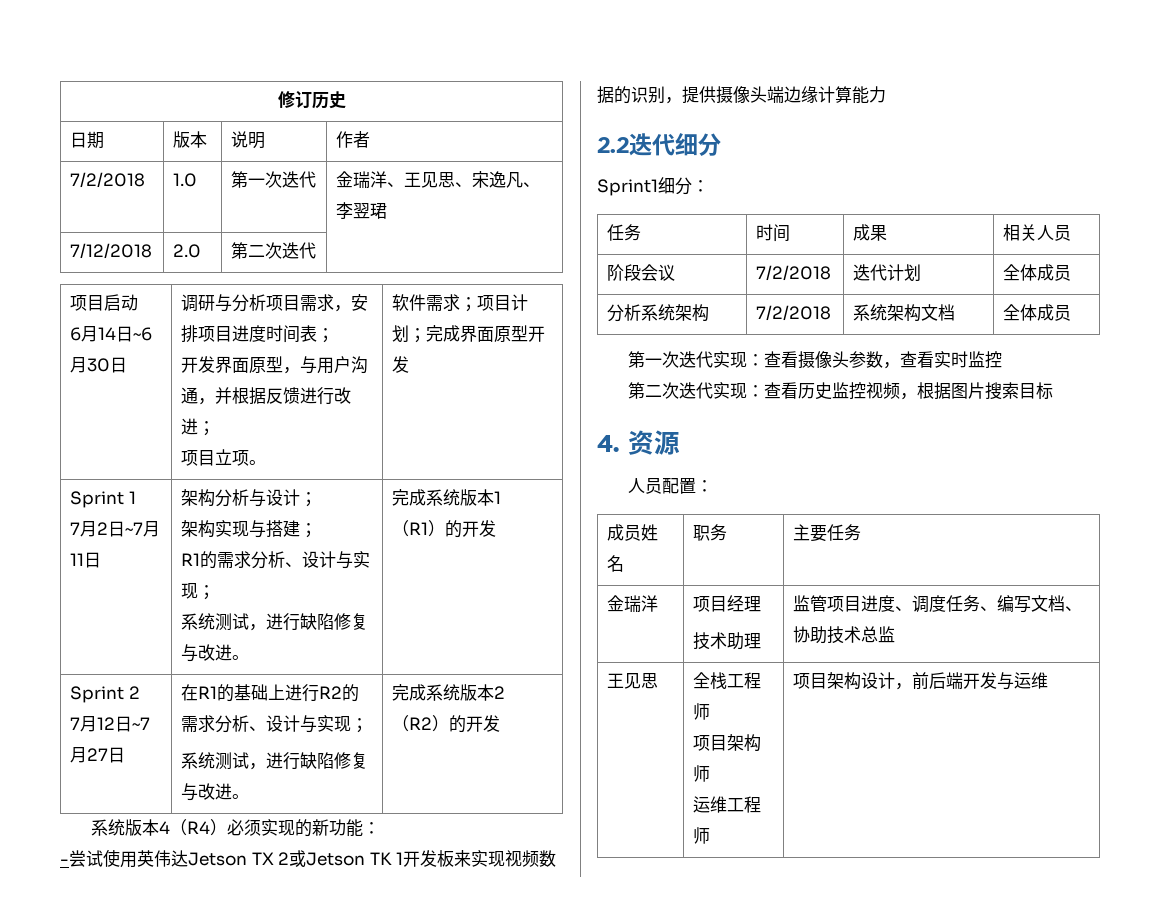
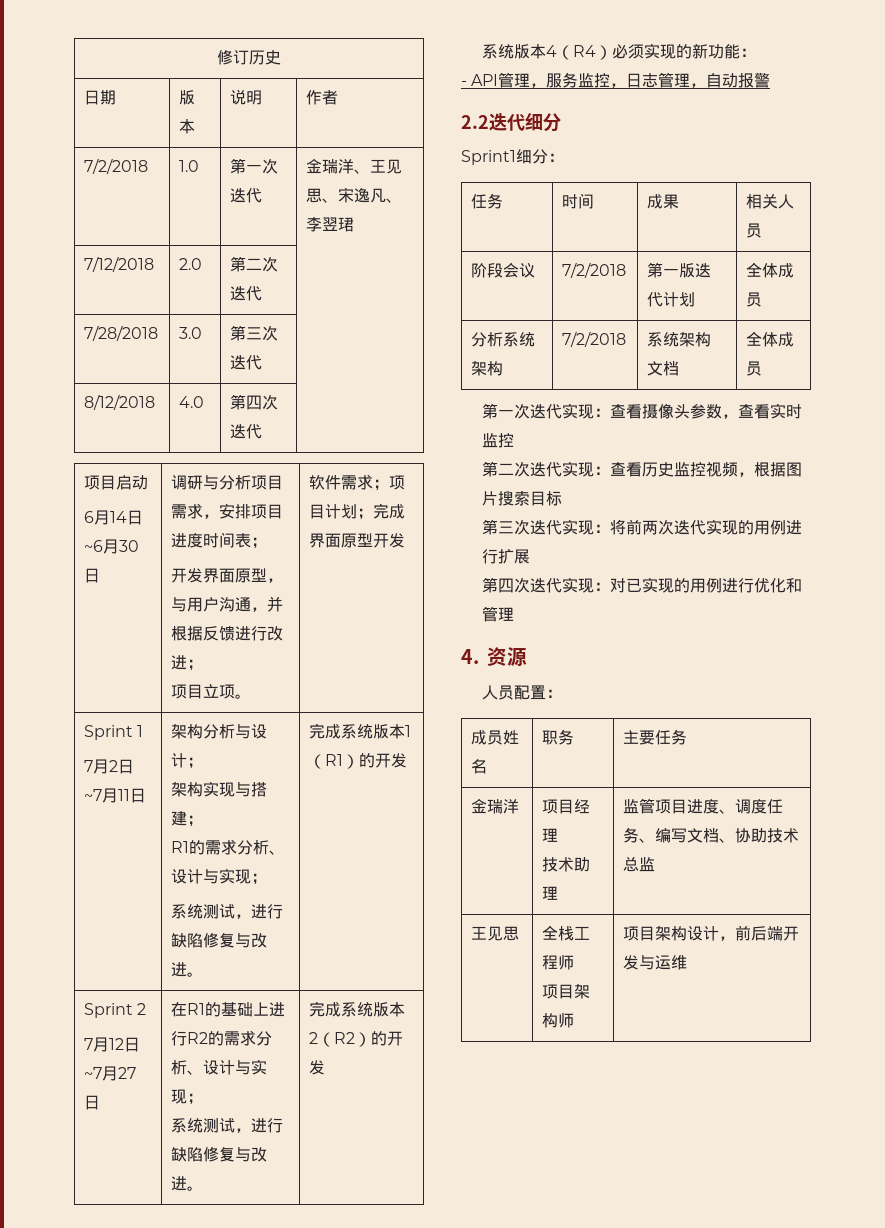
+ 7/28/2018 | 3.0 | 第三次迭代 |
+ 8/12/2018 | 4.0 | 第四次迭代 |
- -尝试使用英伟达Jetson TX 2或Jetson TK 1开发板来实现视频数据的识别，提供摄像头端边缘计算能力
+ - API管理，服务监控，日志管理，自动报警
- 阶段会议 | 7/2/2018 | 迭代计划 | 全体成员
+ 阶段会议 | 7/2/2018 | 第一版迭代计划 | 全体成员
+ 第三次迭代实现：将前两次迭代实现的用例进行扩展
+ 第四次迭代实现：对已实现的用例进行优化和管理
  王见思 | 全栈工程师
- 项目架构师
- 运维工程师 | 项目架构设计，前后端开发与运维
+ 项目架构师 | 项目架构设计，前后端开发与运维

